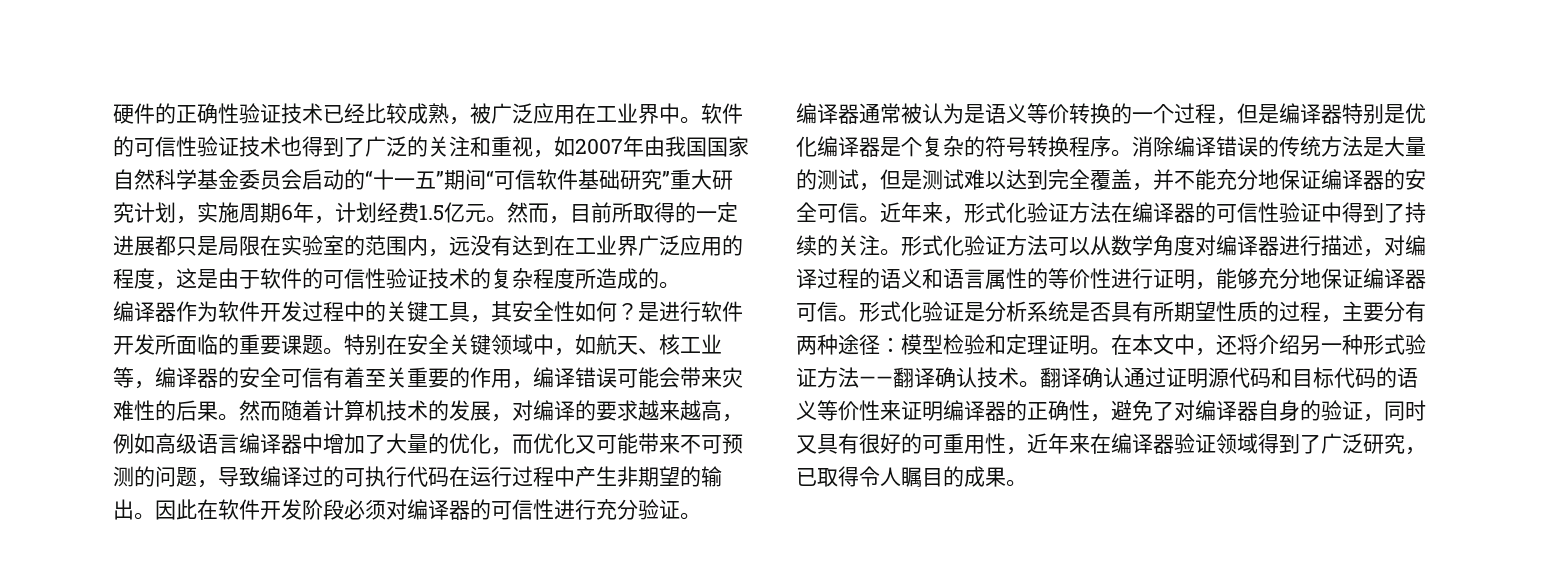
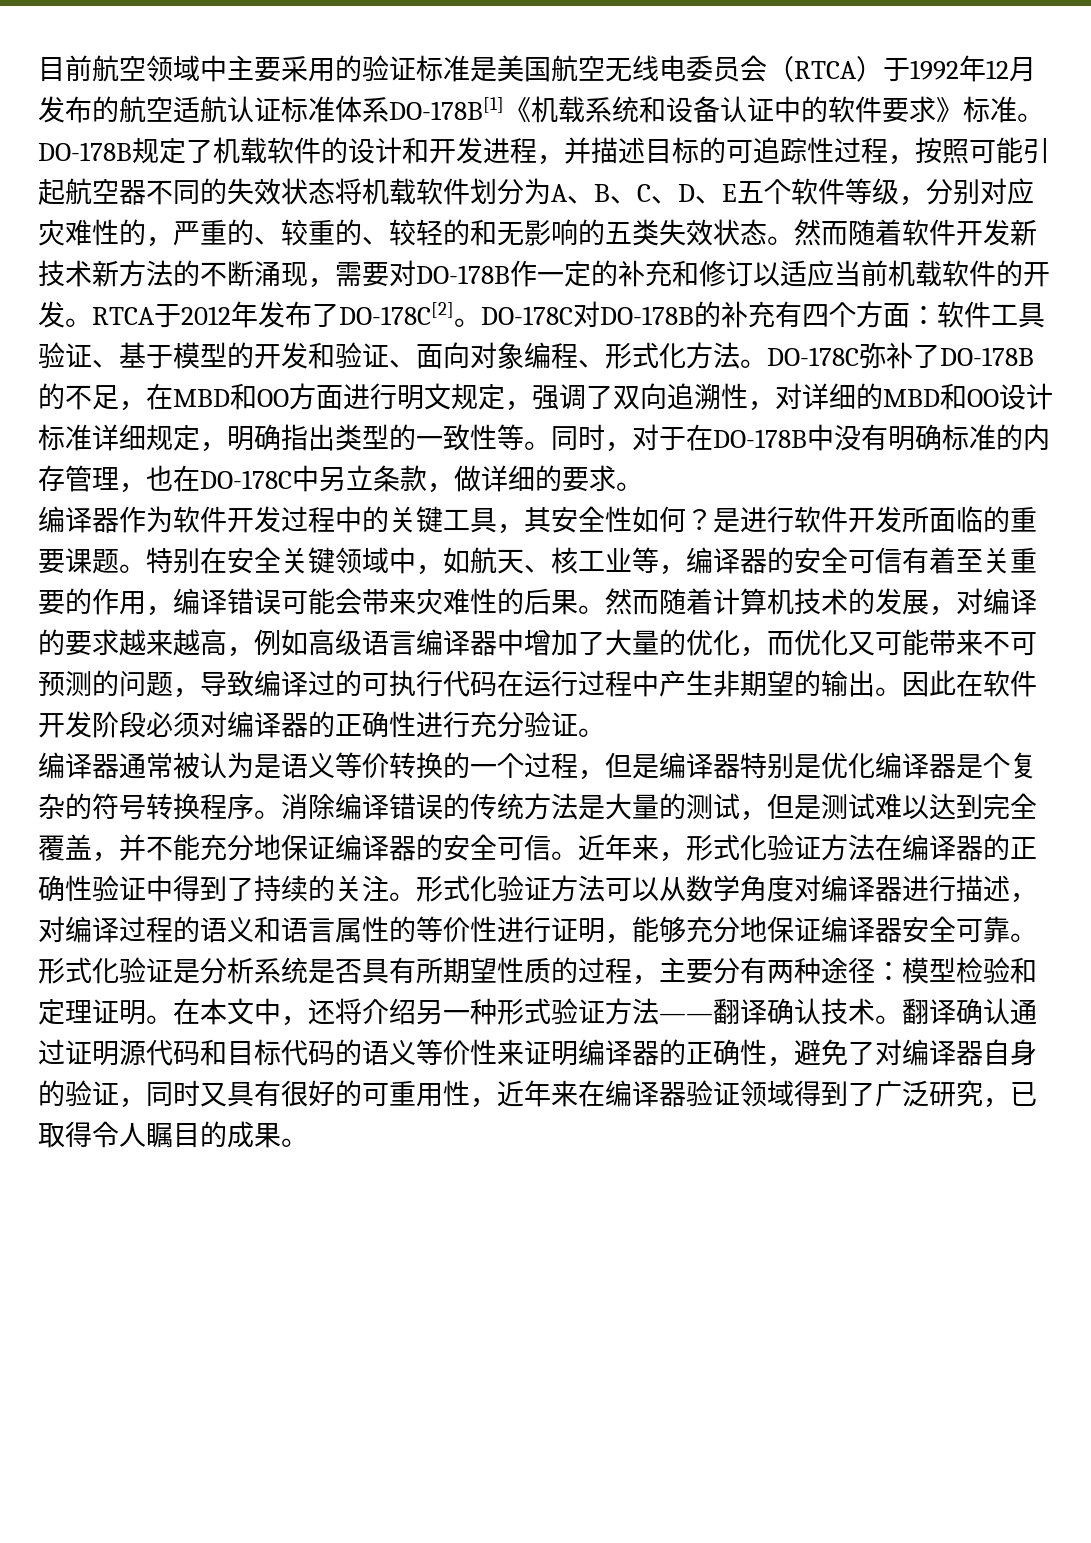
- 硬件的正确性验证技术已经比较成熟，被广泛应用在工业界中。软件的可信性验证技术也得到了广泛的关注和重视，如2007年由我国国家自然科学基金委员会启动的“十一五”期间“可信软件基础研究”重大研究计划，实施周期6年，计划经费1.5亿元。然而，目前所取得的一定进展都只是局限在实验室的范围内，远没有达到在工业界广泛应用的程度，这是由于软件的可信性验证技术的复杂程度所造成的。
+ 目前航空领域中主要采用的验证标准是美国航空无线电委员会（RTCA）于1992年12月发布的航空适航认证标准体系DO-178B[1]《机载系统和设备认证中的软件要求》标准。DO-178B规定了机载软件的设计和开发进程，并描述目标的可追踪性过程，按照可能引起航空器不同的失效状态将机载软件划分为A、B、C、D、E五个软件等级，分别对应灾难性的，严重的、较重的、较轻的和无影响的五类失效状态。然而随着软件开发新技术新方法的不断涌现，需要对DO-178B作一定的补充和修订以适应当前机载软件的开发。RTCA于2012年发布了DO-178C[2]。DO-178C对DO-178B的补充有四个方面：软件工具验证、基于模型的开发和验证、面向对象编程、形式化方法。DO-178C弥补了DO-178B的不足，在MBD和OO方面进行明文规定，强调了双向追溯性，对详细的MBD和OO设计标准详细规定，明确指出类型的一致性等。同时，对于在DO-178B中没有明确标准的内存管理，也在DO-178C中另立条款，做详细的要求。
- 因此在软件开发阶段必须对编译器的可信性进行充分验证。
+ 因此在软件开发阶段必须对编译器的正确性进行充分验证。
- 近年来，形式化验证方法在编译器的可信性验证中得到了持续的关注。
+ 近年来，形式化验证方法在编译器的正确性验证中得到了持续的关注。
- 形式化验证方法可以从数学角度对编译器进行描述，对编译过程的语义和语言属性的等价性进行证明，能够充分地保证编译器可信。
+ 形式化验证方法可以从数学角度对编译器进行描述，对编译过程的语义和语言属性的等价性进行证明，能够充分地保证编译器安全可靠。

